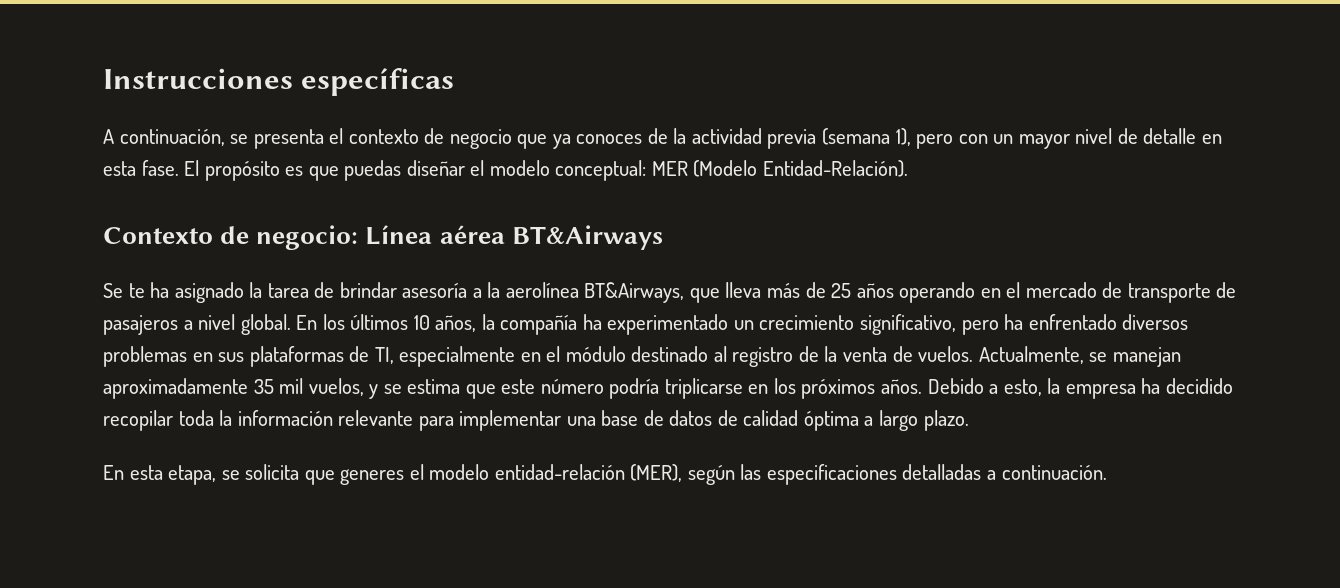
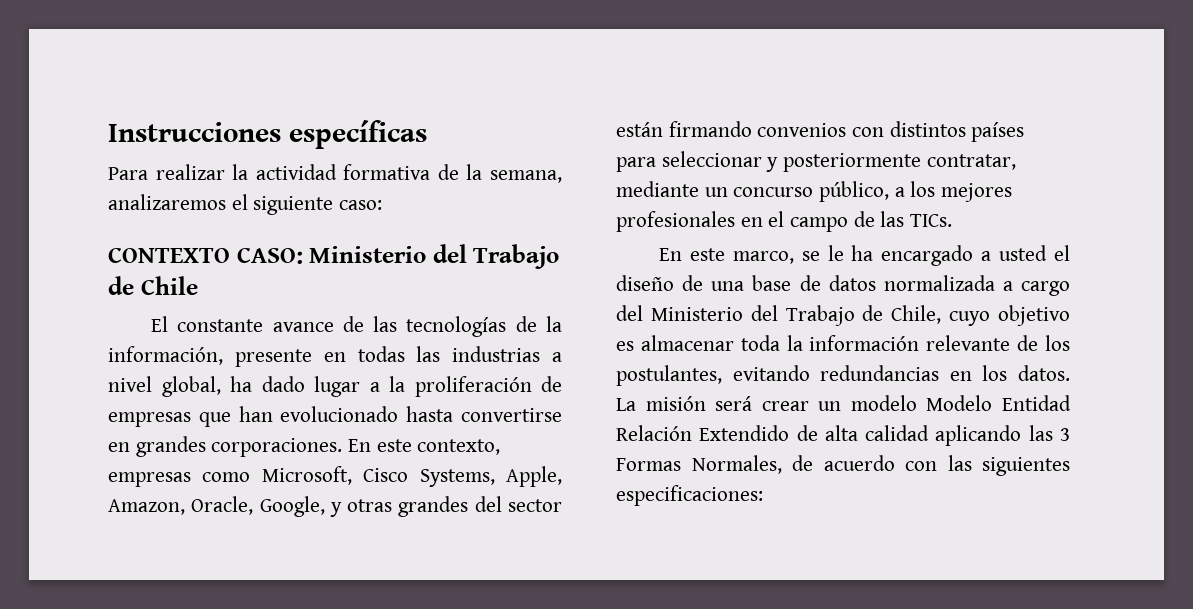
- A continuación, se presenta el contexto de negocio que ya conoces de la actividad previa (semana 1), pero con un mayor nivel de detalle en esta fase. El propósito es que puedas diseñar el modelo conceptual: MER (Modelo Entidad-Relación).
- Contexto de negocio: Línea aérea BT&Airways
- Se te ha asignado la tarea de brindar asesoría a la aerolínea BT&Airways, que lleva más de 25 años operando en el mercado de transporte de pasajeros a nivel global. En los últimos 10 años, la compañía ha experimentado un crecimiento significativo, pero ha enfrentado diversos problemas en sus plataformas de TI, especialmente en el módulo destinado al registro de la venta de vuelos. Actualmente, se manejan aproximadamente 35 mil vuelos, y se estima que este número podría triplicarse en los próximos años. Debido a esto, la empresa ha decidido recopilar toda la información relevante para implementar una base de datos de calidad óptima a largo plazo.
- En esta etapa, se solicita que generes el modelo entidad-relación (MER), según las especificaciones detalladas a continuación.
+ Para realizar la actividad formativa de la semana, analizaremos el siguiente caso:
+ CONTEXTO CASO: Ministerio del Trabajo de Chile
+ El constante avance de las tecnologías de la información, presente en todas las industrias a nivel global, ha dado lugar a la proliferación de empresas que han evolucionado hasta convertirse en grandes corporaciones. En este contexto, empresas como Microsoft, Cisco Systems, Apple, Amazon, Oracle, Google, y otras grandes del sector están firmando convenios con distintos países para seleccionar y posteriormente contratar, mediante un concurso público, a los mejores profesionales en el campo de las TICs.
+ En este marco, se le ha encargado a usted el diseño de una base de datos normalizada a cargo del Ministerio del Trabajo de Chile, cuyo objetivo es almacenar toda la información relevante de los postulantes, evitando redundancias en los datos. La misión será crear un modelo Modelo Entidad Relación Extendido de alta calidad aplicando las 3 Formas Normales, de acuerdo con las siguientes especificaciones:

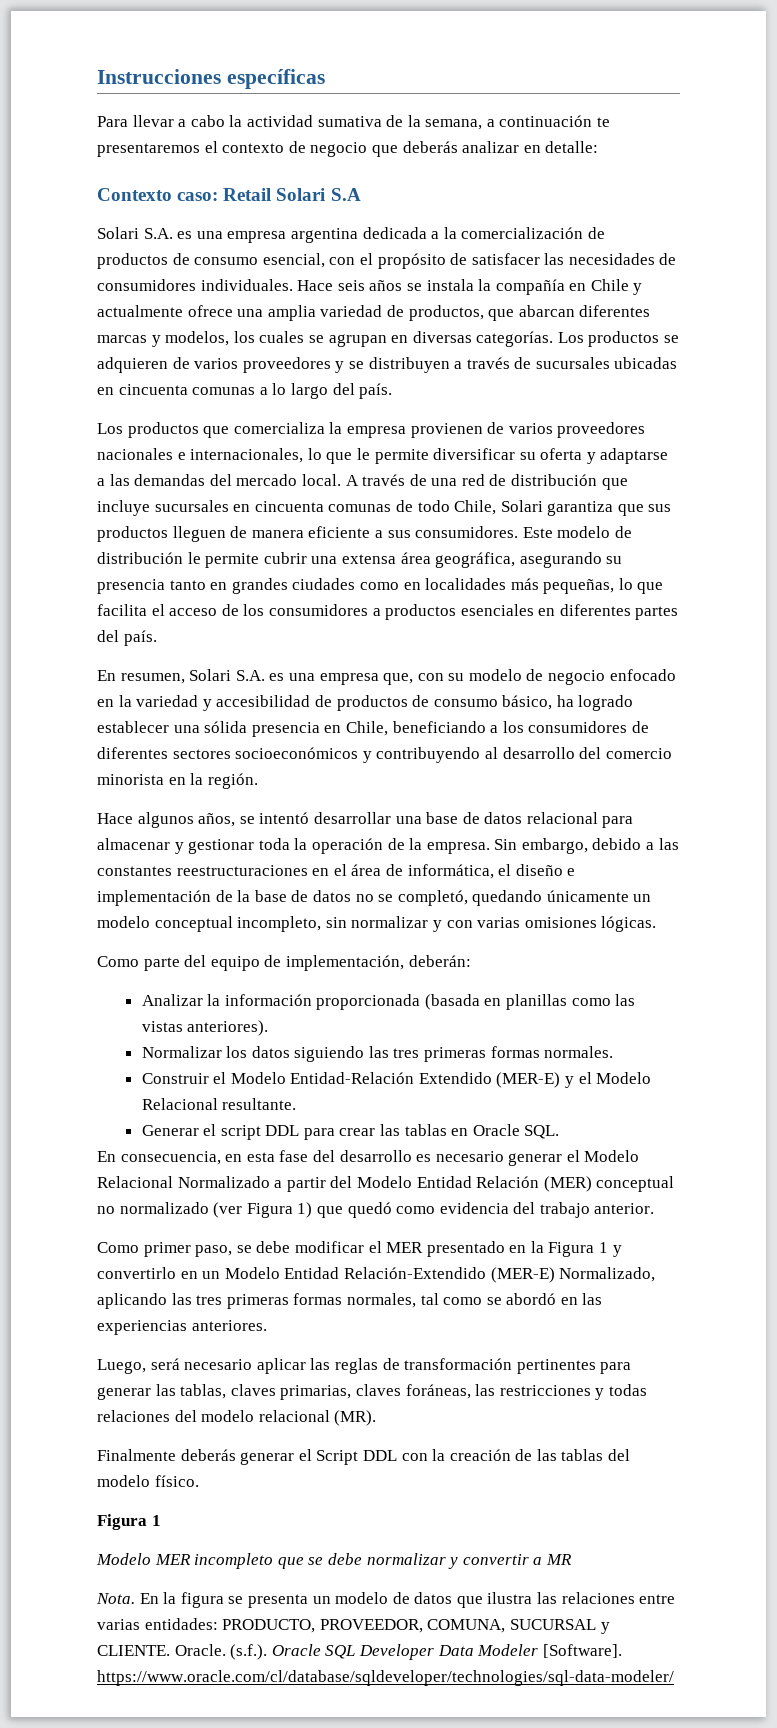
- Para realizar la actividad formativa de la semana, analizaremos el siguiente caso:
- CONTEXTO CASO: Ministerio del Trabajo de Chile
- El constante avance de las tecnologías de la información, presente en todas las industrias a nivel global, ha dado lugar a la proliferación de empresas que han evolucionado hasta convertirse en grandes corporaciones. En este contexto, empresas como Microsoft, Cisco Systems, Apple, Amazon, Oracle, Google, y otras grandes del sector están firmando convenios con distintos países para seleccionar y posteriormente contratar, mediante un concurso público, a los mejores profesionales en el campo de las TICs.
- En este marco, se le ha encargado a usted el diseño de una base de datos normalizada a cargo del Ministerio del Trabajo de Chile, cuyo objetivo es almacenar toda la información relevante de los postulantes, evitando redundancias en los datos. La misión será crear un modelo Modelo Entidad Relación Extendido de alta calidad aplicando las 3 Formas Normales, de acuerdo con las siguientes especificaciones:
+ Para llevar a cabo la actividad sumativa de la semana, a continuación te presentaremos el contexto de negocio que deberás analizar en detalle:
+ Contexto caso: Retail Solari S.A
+ Solari S.A. es una empresa argentina dedicada a la comercialización de productos de consumo esencial, con el propósito de satisfacer las necesidades de consumidores individuales. Hace seis años se instala la compañía en Chile y actualmente ofrece una amplia variedad de productos, que abarcan diferentes marcas y modelos, los cuales se agrupan en diversas categorías. Los productos se adquieren de varios proveedores y se distribuyen a través de sucursales ubicadas en cincuenta comunas a lo largo del país.
+ Los productos que comercializa la empresa provienen de varios proveedores nacionales e internacionales, lo que le permite diversificar su oferta y adaptarse a las demandas del mercado local. A través de una red de distribución que incluye sucursales en cincuenta comunas de todo Chile, Solari garantiza que sus productos lleguen de manera eficiente a sus consumidores. Este modelo de distribución le permite cubrir una extensa área geográfica, asegurando su presencia tanto en grandes ciudades como en localidades más pequeñas, lo que facilita el acceso de los consumidores a productos esenciales en diferentes partes del país.
+ En resumen, Solari S.A. es una empresa que, con su modelo de negocio enfocado en la variedad y accesibilidad de productos de consumo básico, ha logrado establecer una sólida presencia en Chile, beneficiando a los consumidores de diferentes sectores socioeconómicos y contribuyendo al desarrollo del comercio minorista en la región.
+ Hace algunos años, se intentó desarrollar una base de datos relacional para almacenar y gestionar toda la operación de la empresa. Sin embargo, debido a las constantes reestructuraciones en el área de informática, el diseño e implementación de la base de datos no se completó, quedando únicamente un modelo conceptual incompleto, sin normalizar y con varias omisiones lógicas.
+ Como parte del equipo de implementación, deberán:
+ Analizar la información proporcionada (basada en planillas como las vistas anteriores).
+ Normalizar los datos siguiendo las tres primeras formas normales.
+ Construir el Modelo Entidad-Relación Extendido (MER-E) y el Modelo Relacional resultante.
+ Generar el script DDL para crear las tablas en Oracle SQL.
+ En consecuencia, en esta fase del desarrollo es necesario generar el Modelo Relacional Normalizado a partir del Modelo Entidad Relación (MER) conceptual no normalizado (ver Figura 1) que quedó como evidencia del trabajo anterior.
+ Como primer paso, se debe modificar el MER presentado en la Figura 1 y convertirlo en un Modelo Entidad Relación-Extendido (MER-E) Normalizado, aplicando las tres primeras formas normales, tal como se abordó en las experiencias anteriores.
+ Luego, será necesario aplicar las reglas de transformación pertinentes para generar las tablas, claves primarias, claves foráneas, las restricciones y todas relaciones del modelo relacional (MR).
+ Finalmente deberás generar el Script DDL con la creación de las tablas del modelo físico.
+ Figura 1
+ Modelo MER incompleto que se debe normalizar y convertir a MR
+ Nota. En la figura se presenta un modelo de datos que ilustra las relaciones entre varias entidades: PRODUCTO, PROVEEDOR, COMUNA, SUCURSAL y CLIENTE. Oracle. (s.f.). Oracle SQL Developer Data Modeler [Software]. https://www.oracle.com/cl/database/sqldeveloper/technologies/sql-data-modeler/

